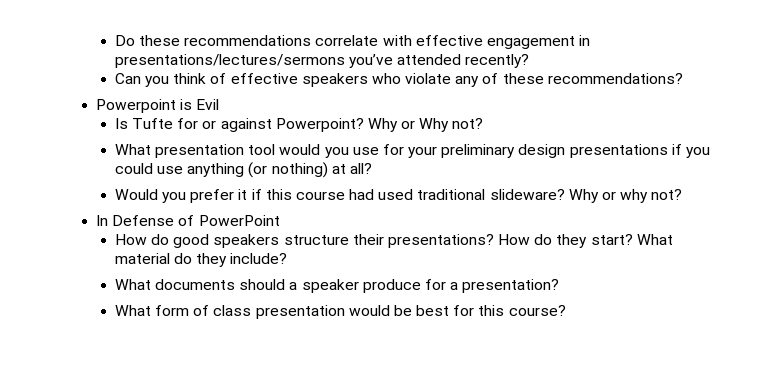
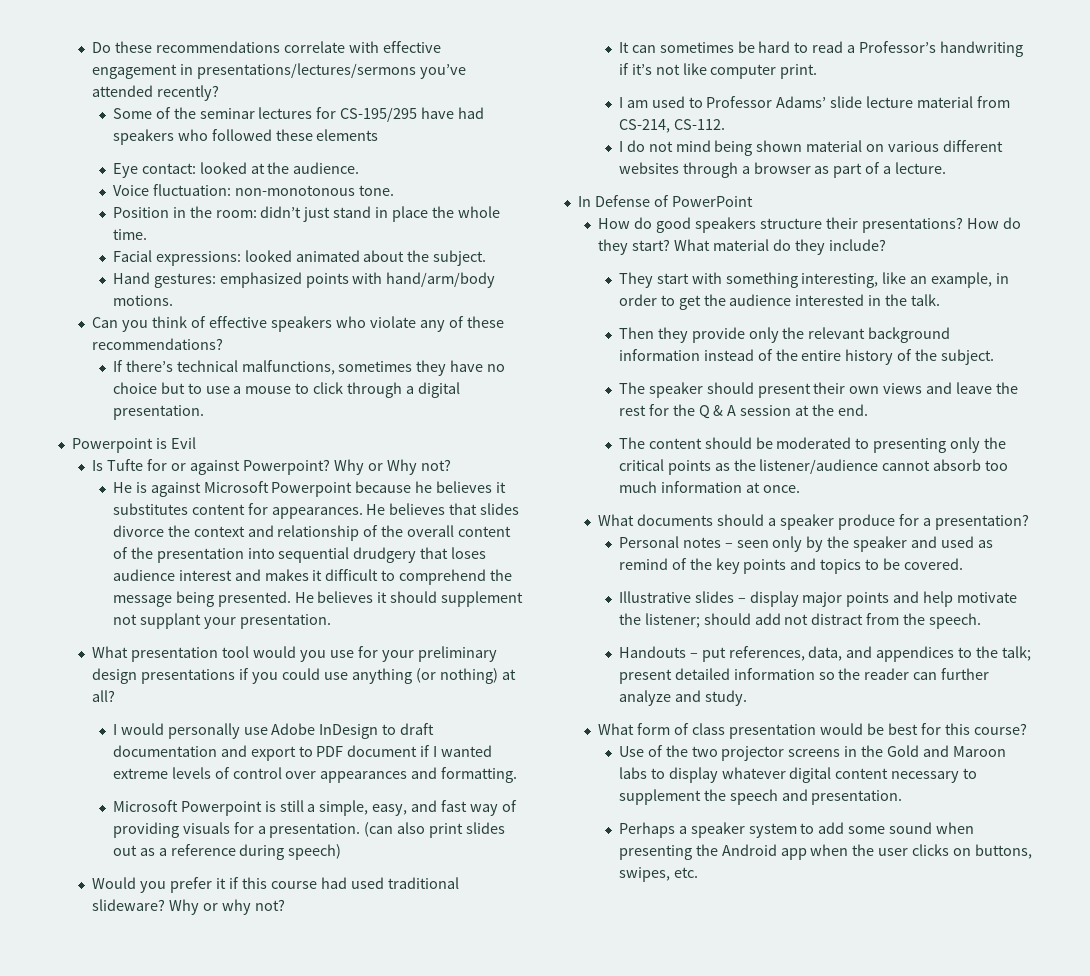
+ Some of the seminar lectures for CS-195/295 have had speakers who followed these elements
+ Eye contact: looked at the audience.
+ Voice fluctuation: non-monotonous tone.
+ Position in the room: didn’t just stand in place the whole time.
+ Facial expressions: looked animated about the subject.
+ Hand gestures: emphasized points with hand/arm/body motions.
+ If there’s technical malfunctions, sometimes they have no choice but to use a mouse to click through a digital presentation.
+ He is against Microsoft Powerpoint because he believes it substitutes content for appearances. He believes that slides divorce the context and relationship of the overall content of the presentation into sequential drudgery that loses audience interest and makes it difficult to comprehend the message being presented. He believes it should supplement not supplant your presentation.
+ I would personally use Adobe InDesign to draft documentation and export to PDF document if I wanted extreme levels of control over appearances and formatting.
+ Microsoft Powerpoint is still a simple, easy, and fast way of providing visuals for a presentation. (can also print slides out as a reference during speech)
+ It can sometimes be hard to read a Professor’s handwriting if it’s not like computer print.
+ I am used to Professor Adams’ slide lecture material from CS-214, CS-112.
+ I do not mind being shown material on various different websites through a browser as part of a lecture.
+ They start with something interesting, like an example, in order to get the audience interested in the talk.
+ Then they provide only the relevant background information instead of the entire history of the subject.
+ The speaker should present their own views and leave the rest for the Q & A session at the end.
+ The content should be moderated to presenting only the critical points as the listener/audience cannot absorb too much information at once.
+ Personal notes – seen only by the speaker and used as remind of the key points and topics to be covered.
+ Illustrative slides – display major points and help motivate the listener; should add not distract from the speech.
+ Handouts – put references, data, and appendices to the talk; present detailed information so the reader can further analyze and study.
+ Use of the two projector screens in the Gold and Maroon labs to display whatever digital content necessary to supplement the speech and presentation.
+ Perhaps a speaker system to add some sound when presenting the Android app when the user clicks on buttons, swipes, etc.

